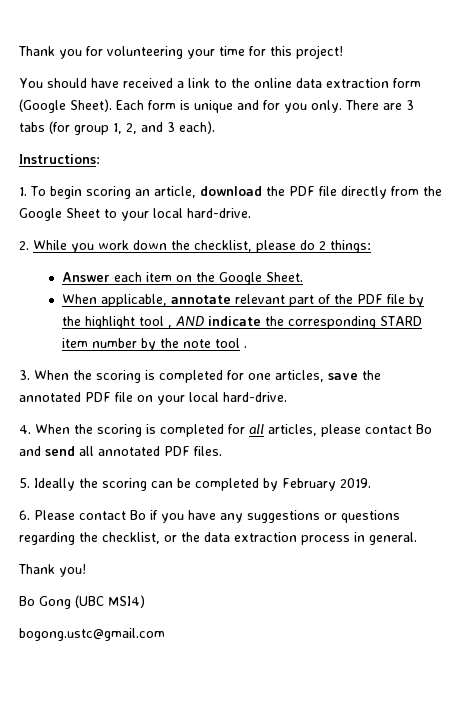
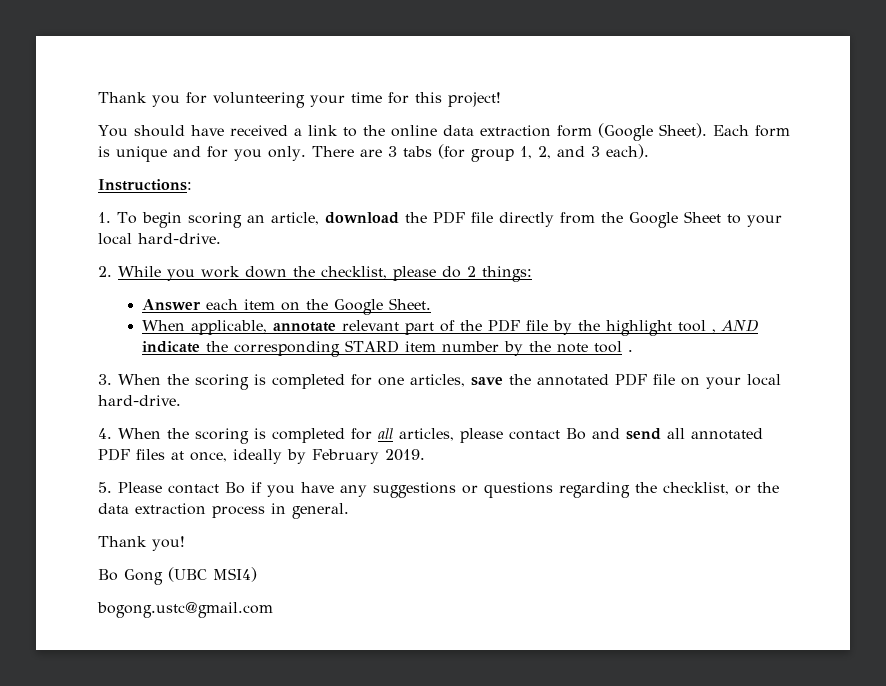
- 4. When the scoring is completed for all articles, please contact Bo and send all annotated PDF files.
- 5. Ideally the scoring can be completed by February 2019.
+ 4. When the scoring is completed for all articles, please contact Bo and send all annotated PDF files at once, ideally by February 2019.
- 6. Please contact Bo if you have any suggestions or questions regarding the checklist, or the data extraction process in general.
+ 5. Please contact Bo if you have any suggestions or questions regarding the checklist, or the data extraction process in general.

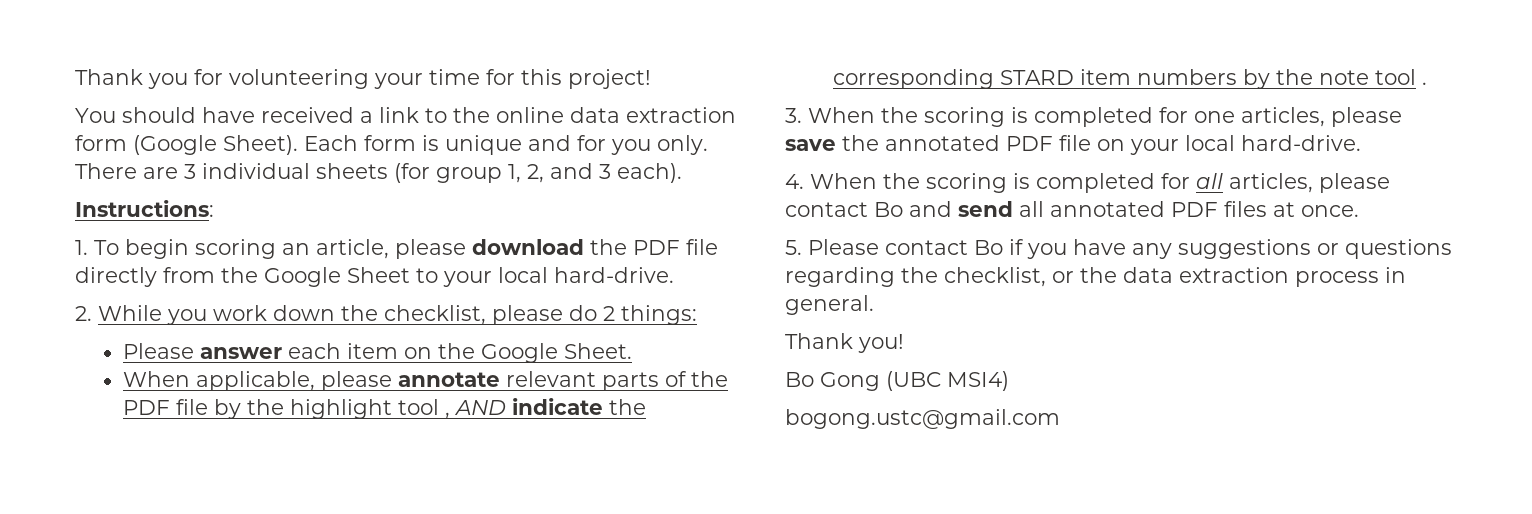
- There are 3 tabs (for group 1, 2, and 3 each).
+ There are 3 individual sheets (for group 1, 2, and 3 each).
- 1. To begin scoring an article, download the PDF file directly from the Google Sheet to your local hard-drive.
+ 1. To begin scoring an article, please download the PDF file directly from the Google Sheet to your local hard-drive.
- Answer each item on the Google Sheet.
+ Please answer each item on the Google Sheet.
- When applicable, annotate relevant part of the PDF file by the highlight tool , AND indicate the corresponding STARD item number by the note tool .
+ When applicable, please annotate relevant parts of the PDF file by the highlight tool , AND indicate the corresponding STARD item numbers by the note tool .
- 3. When the scoring is completed for one articles, save the annotated PDF file on your local hard-drive.
+ 3. When the scoring is completed for one articles, please save the annotated PDF file on your local hard-drive.
- 4. When the scoring is completed for all articles, please contact Bo and send all annotated PDF files at once, ideally by February 2019.
+ 4. When the scoring is completed for all articles, please contact Bo and send all annotated PDF files at once.

